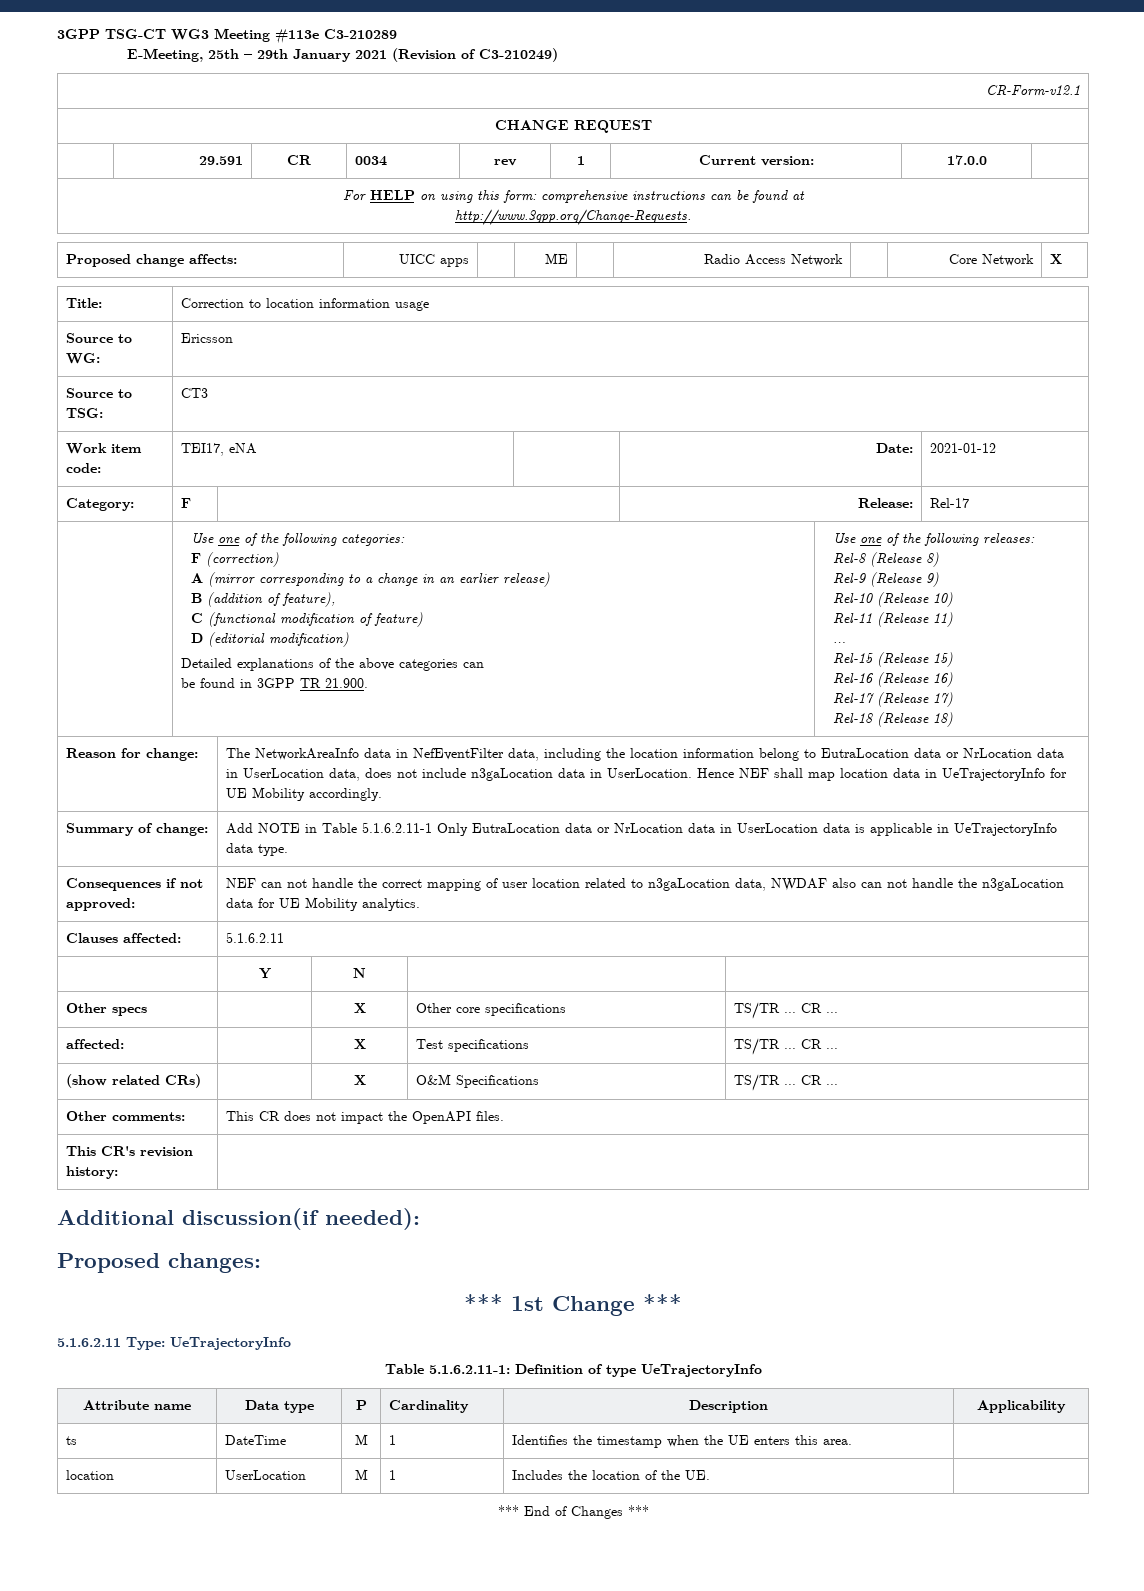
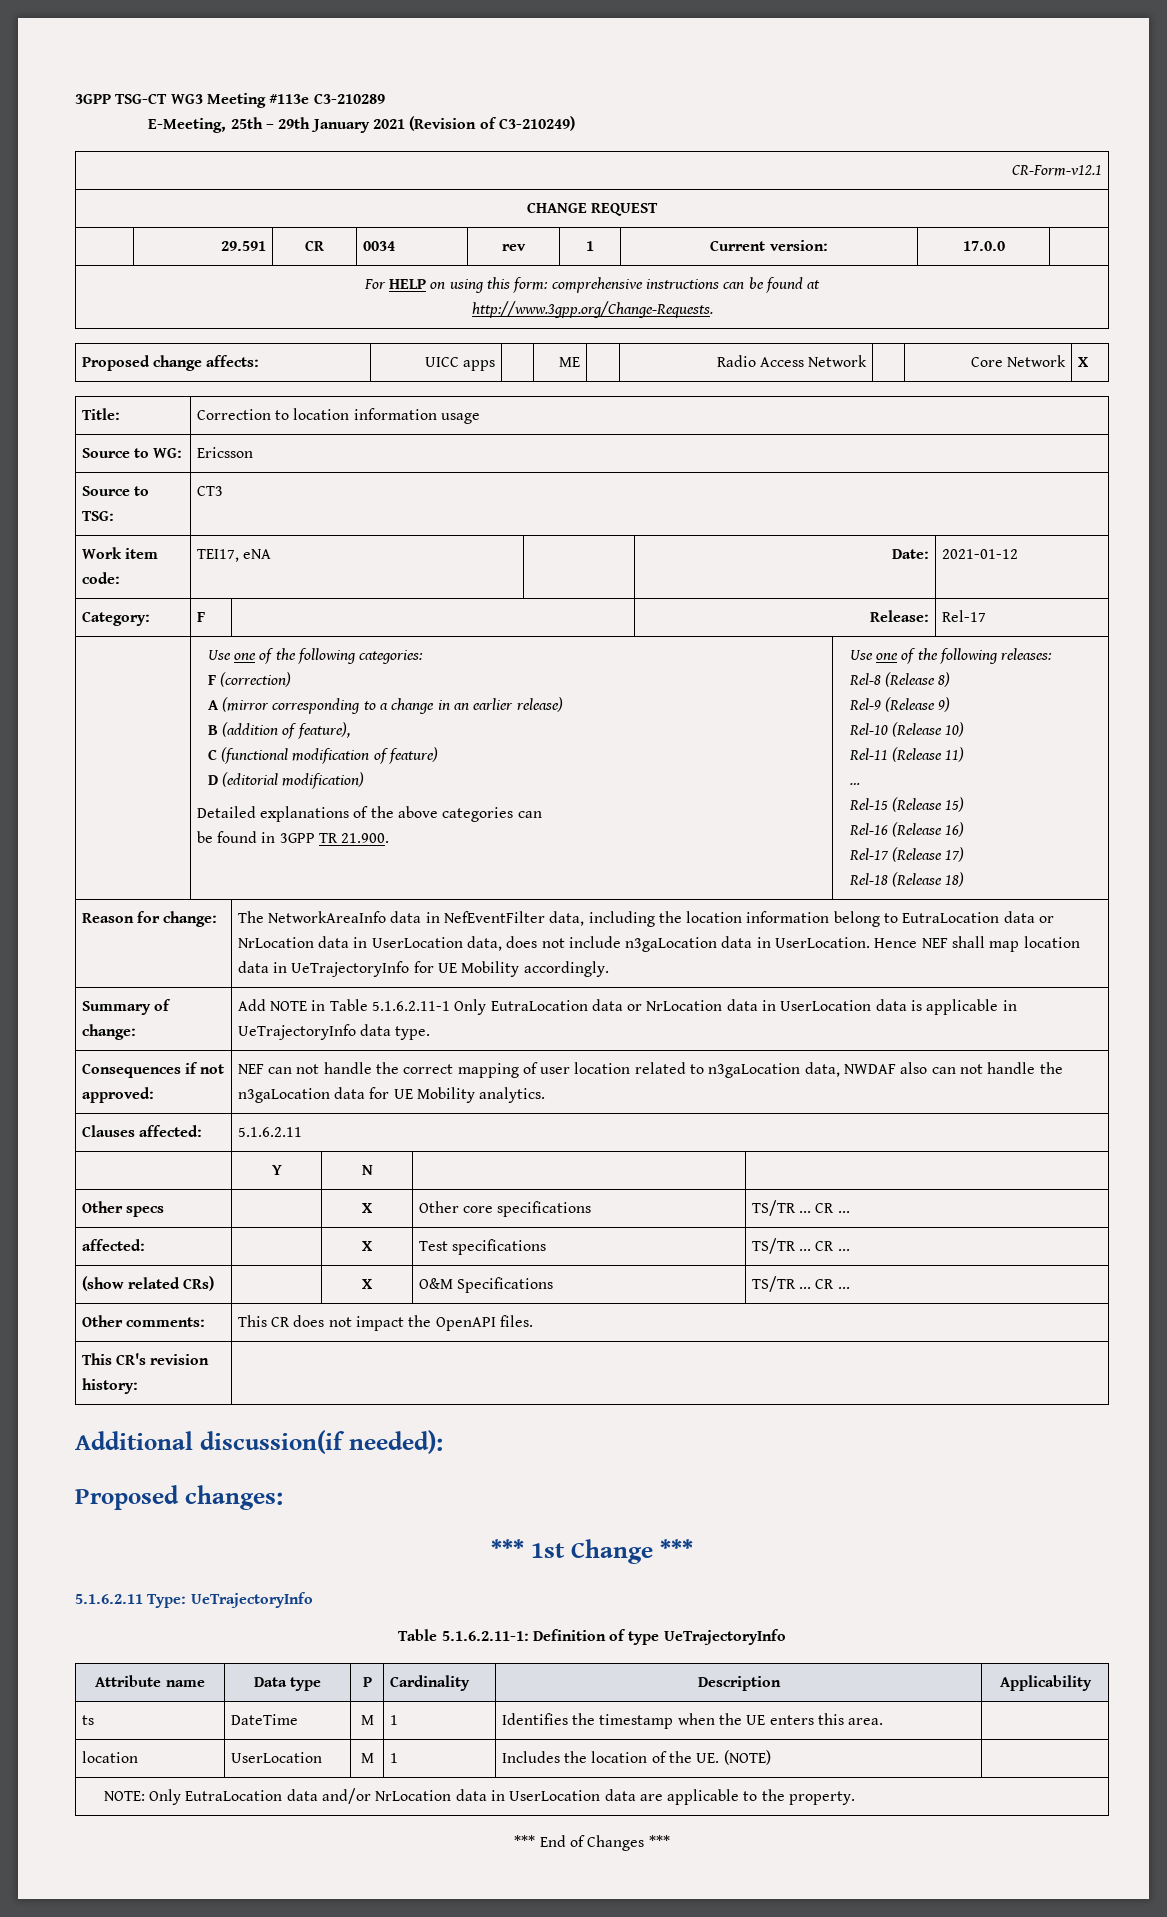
- location | UserLocation | M | 1 | Includes the location of the UE. |
+ location | UserLocation | M | 1 | Includes the location of the UE. (NOTE) |
+ NOTE: Only EutraLocation data and/or NrLocation data in UserLocation data are applicable to the property.

